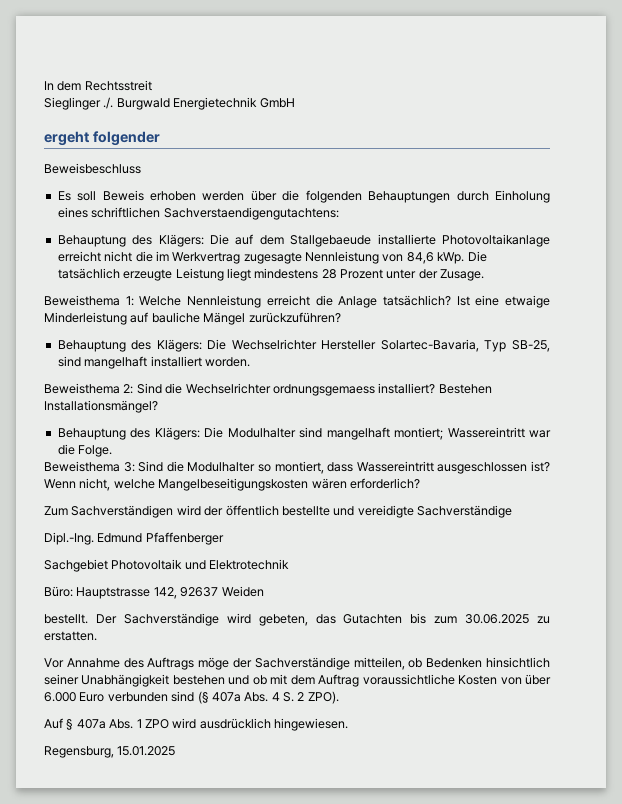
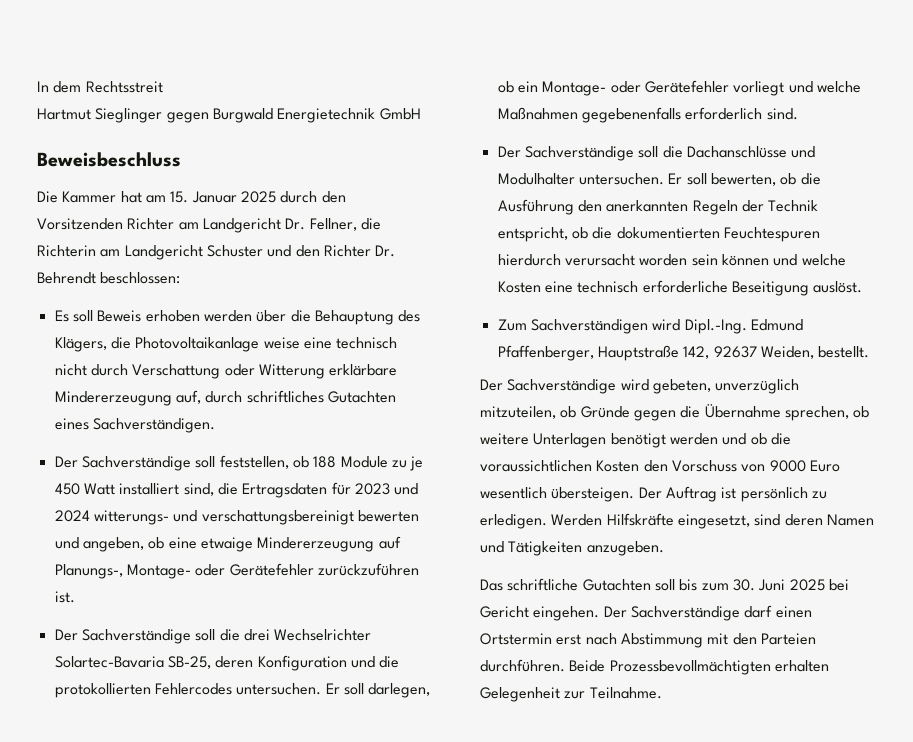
- Sieglinger ./. Burgwald Energietechnik GmbH
+ Hartmut Sieglinger gegen Burgwald Energietechnik GmbH
- ergeht folgender
  Beweisbeschluss
+ Die Kammer hat am 15. Januar 2025 durch den Vorsitzenden Richter am Landgericht Dr. Fellner, die Richterin am Landgericht Schuster und den Richter Dr. Behrendt beschlossen:
- Es soll Beweis erhoben werden über die folgenden Behauptungen durch Einholung eines schriftlichen Sachverstaendigengutachtens:
- Behauptung des Klägers: Die auf dem Stallgebaeude installierte Photovoltaikanlage erreicht nicht die im Werkvertrag zugesagte Nennleistung von 84,6 kWp. Die tatsächlich erzeugte Leistung liegt mindestens 28 Prozent unter der Zusage.
- Beweisthema 1: Welche Nennleistung erreicht die Anlage tatsächlich? Ist eine etwaige Minderleistung auf bauliche Mängel zurückzuführen?
- Behauptung des Klägers: Die Wechselrichter Hersteller Solartec-Bavaria, Typ SB-25, sind mangelhaft installiert worden.
- Beweisthema 2: Sind die Wechselrichter ordnungsgemaess installiert? Bestehen Installationsmängel?
- Behauptung des Klägers: Die Modulhalter sind mangelhaft montiert; Wassereintritt war die Folge.
- Beweisthema 3: Sind die Modulhalter so montiert, dass Wassereintritt ausgeschlossen ist? Wenn nicht, welche Mangelbeseitigungskosten wären erforderlich?
- Zum Sachverständigen wird der öffentlich bestellte und vereidigte Sachverständige
- Dipl.-Ing. Edmund Pfaffenberger
- Sachgebiet Photovoltaik und Elektrotechnik
- Büro: Hauptstrasse 142, 92637 Weiden
- bestellt. Der Sachverständige wird gebeten, das Gutachten bis zum 30.06.2025 zu erstatten.
- Vor Annahme des Auftrags möge der Sachverständige mitteilen, ob Bedenken hinsichtlich seiner Unabhängigkeit bestehen und ob mit dem Auftrag voraussichtliche Kosten von über 6.000 Euro verbunden sind (§ 407a Abs. 4 S. 2 ZPO).
- Auf § 407a Abs. 1 ZPO wird ausdrücklich hingewiesen.
- Regensburg, 15.01.2025
+ Es soll Beweis erhoben werden über die Behauptung des Klägers, die Photovoltaikanlage weise eine technisch nicht durch Verschattung oder Witterung erklärbare Mindererzeugung auf, durch schriftliches Gutachten eines Sachverständigen.
+ Der Sachverständige soll feststellen, ob 188 Module zu je 450 Watt installiert sind, die Ertragsdaten für 2023 und 2024 witterungs- und verschattungsbereinigt bewerten und angeben, ob eine etwaige Mindererzeugung auf Planungs-, Montage- oder Gerätefehler zurückzuführen ist.
+ Der Sachverständige soll die drei Wechselrichter Solartec-Bavaria SB-25, deren Konfiguration und die protokollierten Fehlercodes untersuchen. Er soll darlegen, ob ein Montage- oder Gerätefehler vorliegt und welche Maßnahmen gegebenenfalls erforderlich sind.
+ Der Sachverständige soll die Dachanschlüsse und Modulhalter untersuchen. Er soll bewerten, ob die Ausführung den anerkannten Regeln der Technik entspricht, ob die dokumentierten Feuchtespuren hierdurch verursacht worden sein können und welche Kosten eine technisch erforderliche Beseitigung auslöst.
+ Zum Sachverständigen wird Dipl.-Ing. Edmund Pfaffenberger, Hauptstraße 142, 92637 Weiden, bestellt.
+ Der Sachverständige wird gebeten, unverzüglich mitzuteilen, ob Gründe gegen die Übernahme sprechen, ob weitere Unterlagen benötigt werden und ob die voraussichtlichen Kosten den Vorschuss von 9000 Euro wesentlich übersteigen. Der Auftrag ist persönlich zu erledigen. Werden Hilfskräfte eingesetzt, sind deren Namen und Tätigkeiten anzugeben.
+ Das schriftliche Gutachten soll bis zum 30. Juni 2025 bei Gericht eingehen. Der Sachverständige darf einen Ortstermin erst nach Abstimmung mit den Parteien durchführen. Beide Prozessbevollmächtigten erhalten Gelegenheit zur Teilnahme.

